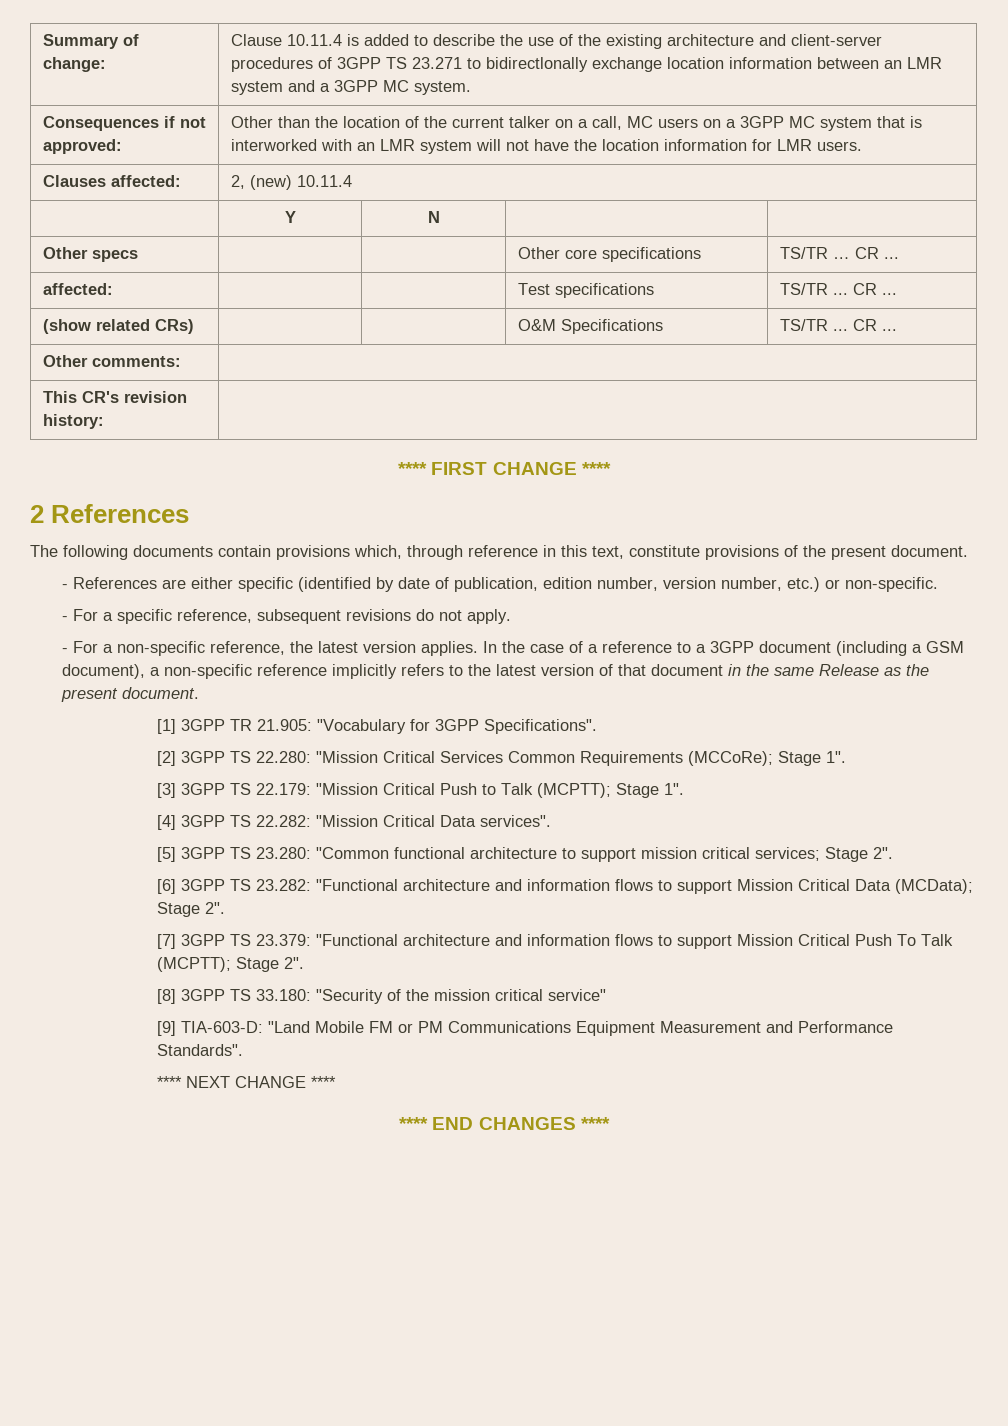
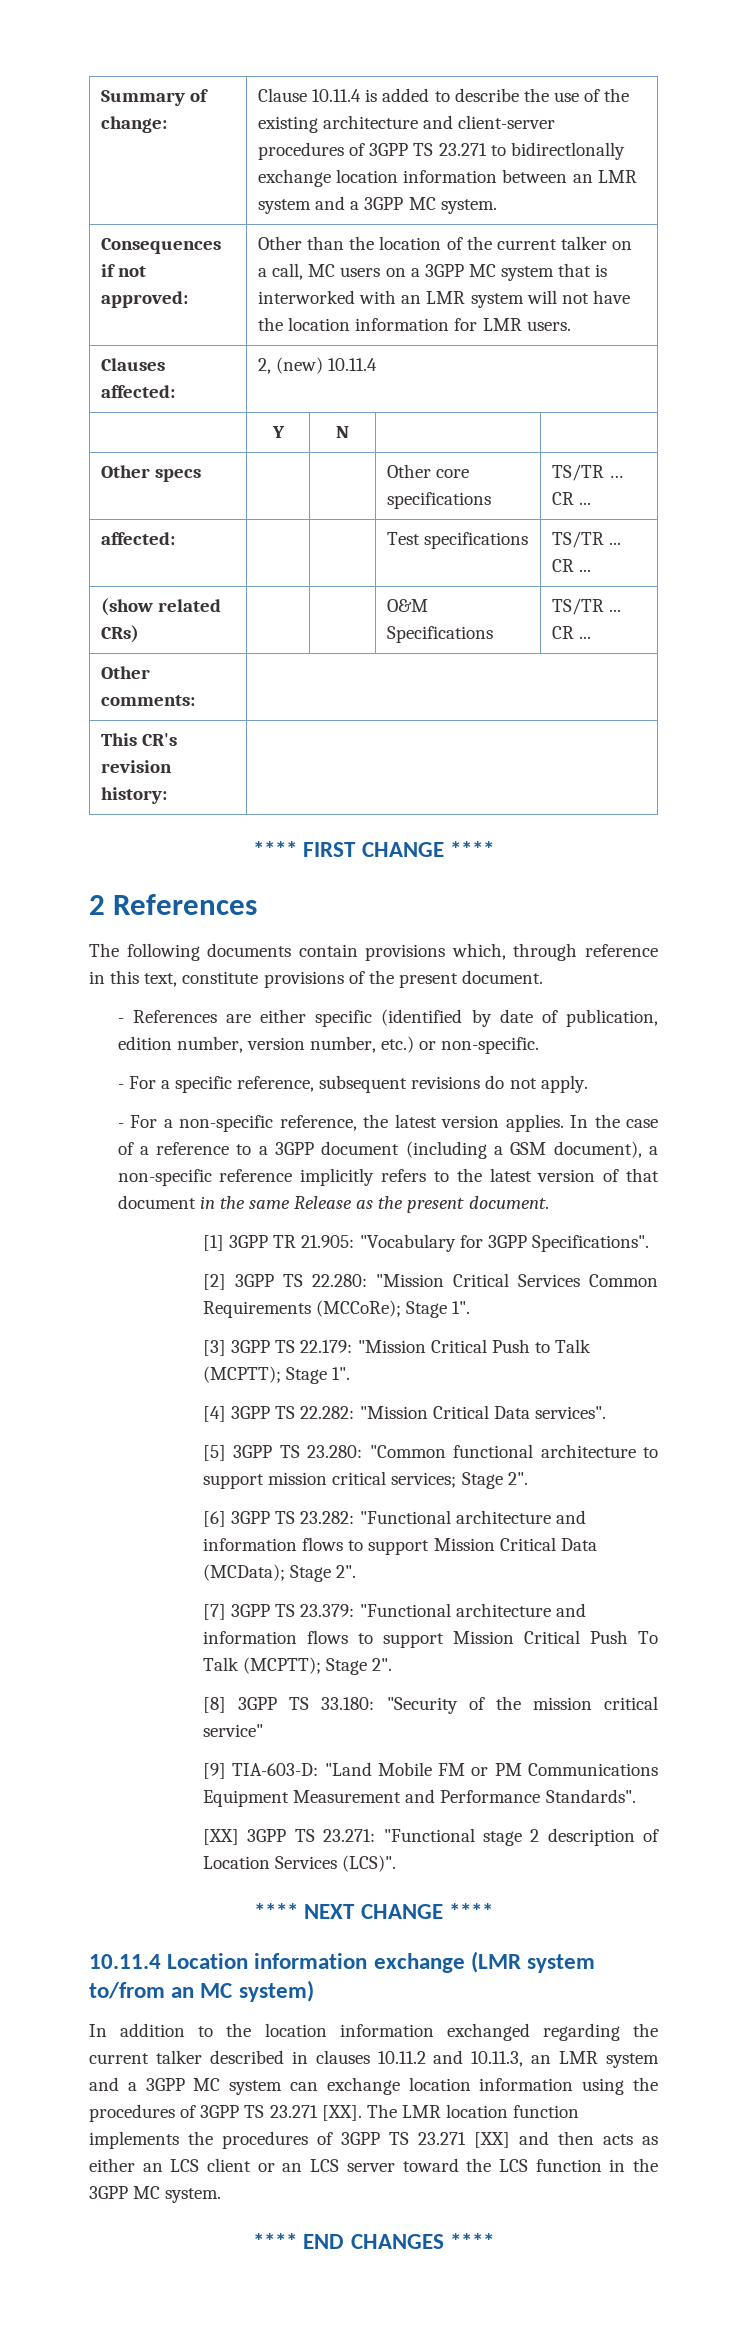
+ [XX] 3GPP TS 23.271: "Functional stage 2 description of Location Services (LCS)".
  **** NEXT CHANGE ****
+ 10.11.4 Location information exchange (LMR system to/from an MC system)
+ In addition to the location information exchanged regarding the current talker described in clauses 10.11.2 and 10.11.3, an LMR system and a 3GPP MC system can exchange location information using the procedures of 3GPP TS 23.271 [XX]. The LMR location function implements the procedures of 3GPP TS 23.271 [XX] and then acts as either an LCS client or an LCS server toward the LCS function in the 3GPP MC system.

